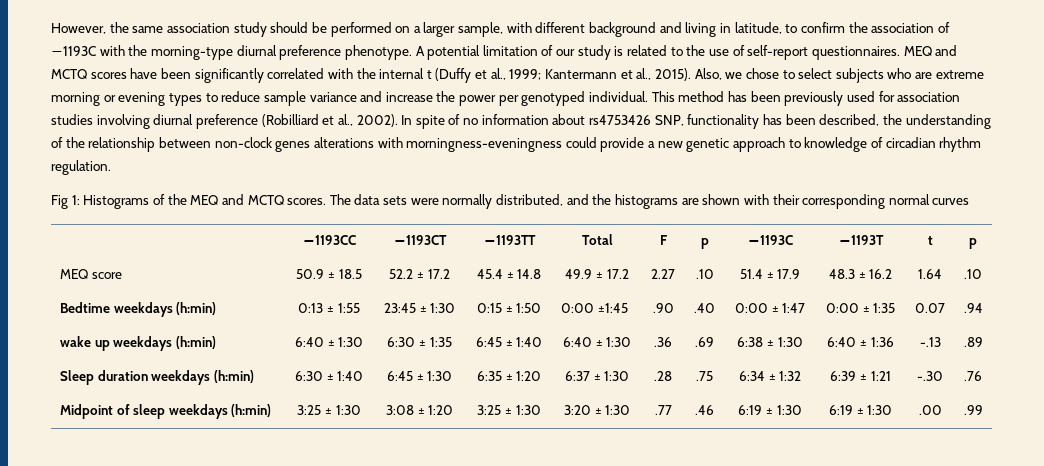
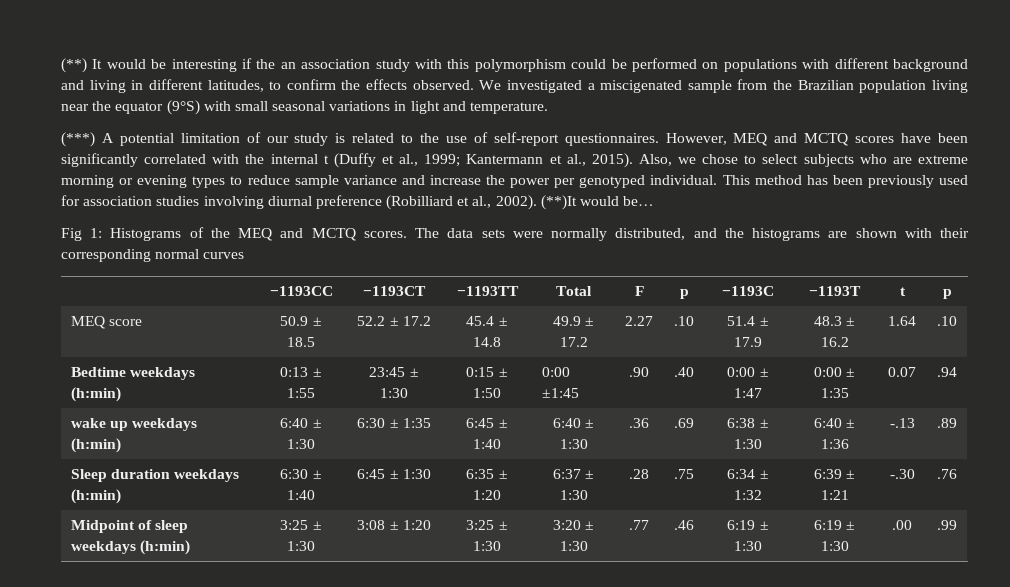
- However, the same association study should be performed on a larger sample, with different background and living in latitude, to confirm the association of −1193C with the morning-type diurnal preference phenotype. A potential limitation of our study is related to the use of self-report questionnaires.
+ (**) It would be interesting if the an association study with this polymorphism could be performed on populations with different background and living in different latitudes, to confirm the effects observed. We investigated a miscigenated sample from the Brazilian population living near the equator (9°S) with small seasonal variations in light and temperature.
+ (***) A potential limitation of our study is related to the use of self-report questionnaires.
- MEQ and MCTQ scores have been significantly correlated with the internal t (Duffy et al., 1999; Kantermann et al., 2015).
+ However, MEQ and MCTQ scores have been significantly correlated with the internal t (Duffy et al., 1999; Kantermann et al., 2015).
- In spite of no information about rs4753426 SNP, functionality has been described, the understanding of the relationship between non-clock genes alterations with morningness-eveningness could provide a new genetic approach to knowledge of circadian rhythm regulation.
+ (**)It would be…

